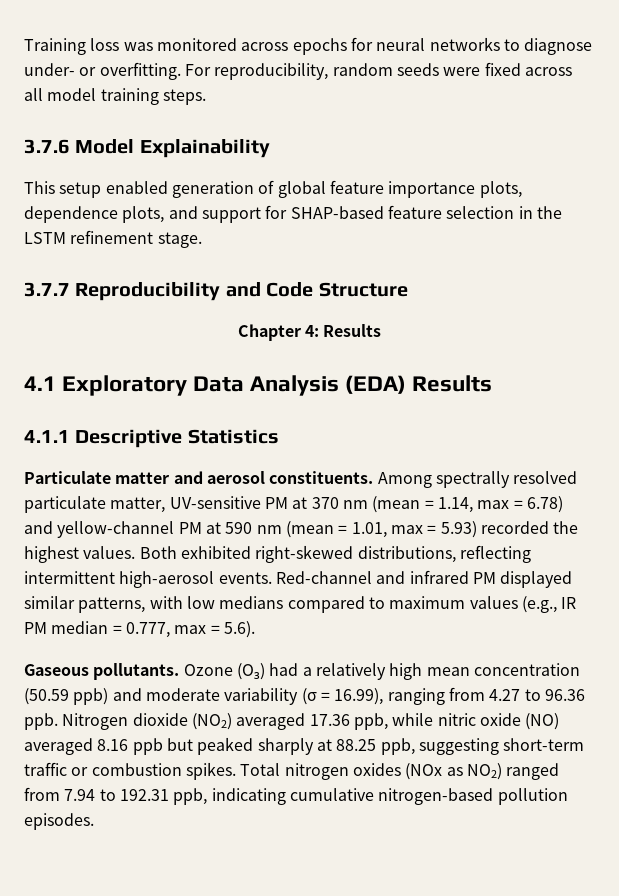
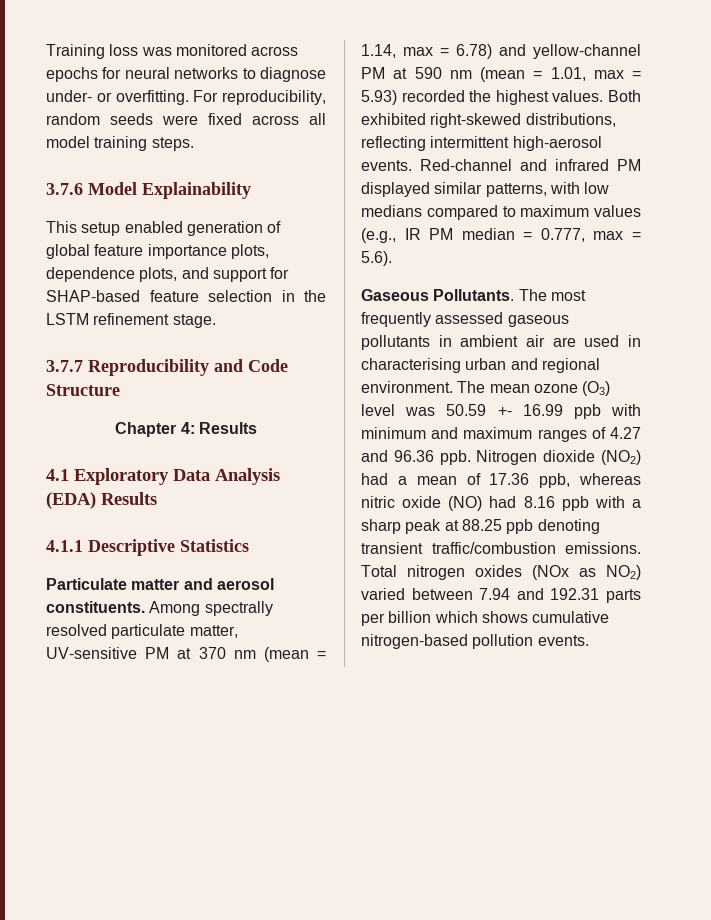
- Gaseous pollutants. Ozone (O₃) had a relatively high mean concentration (50.59 ppb) and moderate variability (σ = 16.99), ranging from 4.27 to 96.36 ppb.
+ Gaseous Pollutants. The most frequently assessed gaseous pollutants in ambient air are used in characterising urban and regional environment. The mean ozone (O3) level was 50.59 +- 16.99 ppb with minimum and maximum ranges of 4.27 and 96.36 ppb.
- Nitrogen dioxide (NO2) averaged 17.36 ppb, while nitric oxide (NO) averaged 8.16 ppb but peaked sharply at 88.25 ppb, suggesting short-term traffic or combustion spikes.
+ Nitrogen dioxide (NO2) had a mean of 17.36 ppb, whereas nitric oxide (NO) had 8.16 ppb with a sharp peak at 88.25 ppb denoting transient traffic/combustion emissions.
- Total nitrogen oxides (NOx as NO2) ranged from 7.94 to 192.31 ppb, indicating cumulative nitrogen-based pollution episodes.
+ Total nitrogen oxides (NOx as NO2) varied between 7.94 and 192.31 parts per billion which shows cumulative nitrogen-based pollution events.

